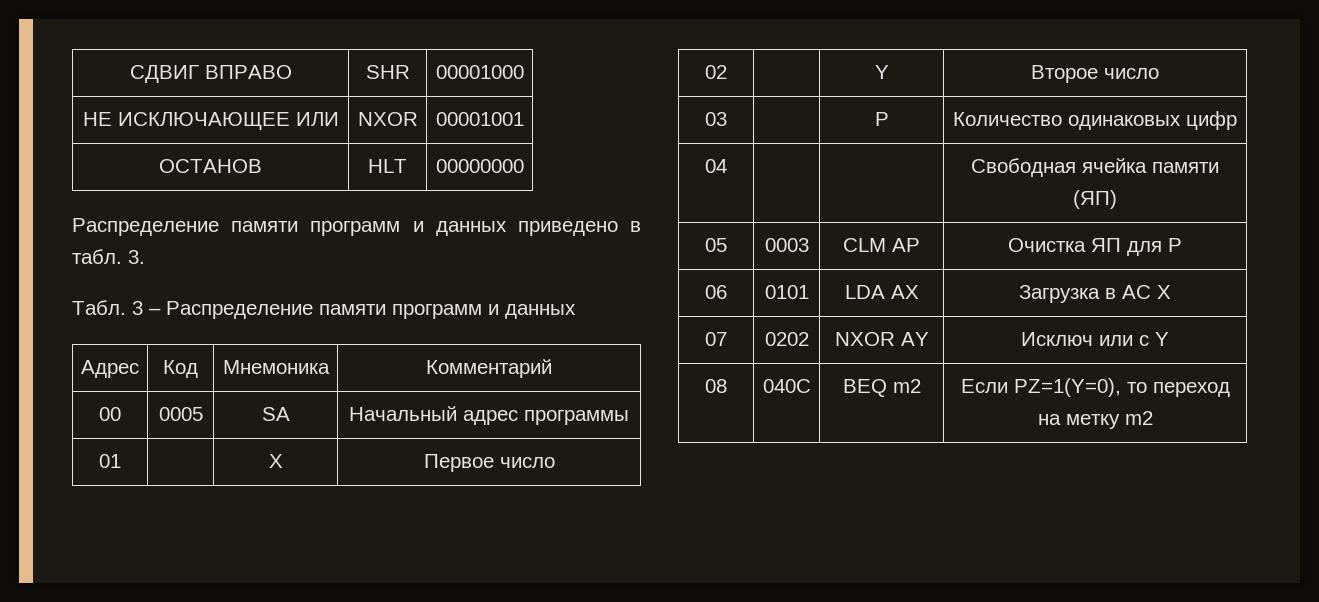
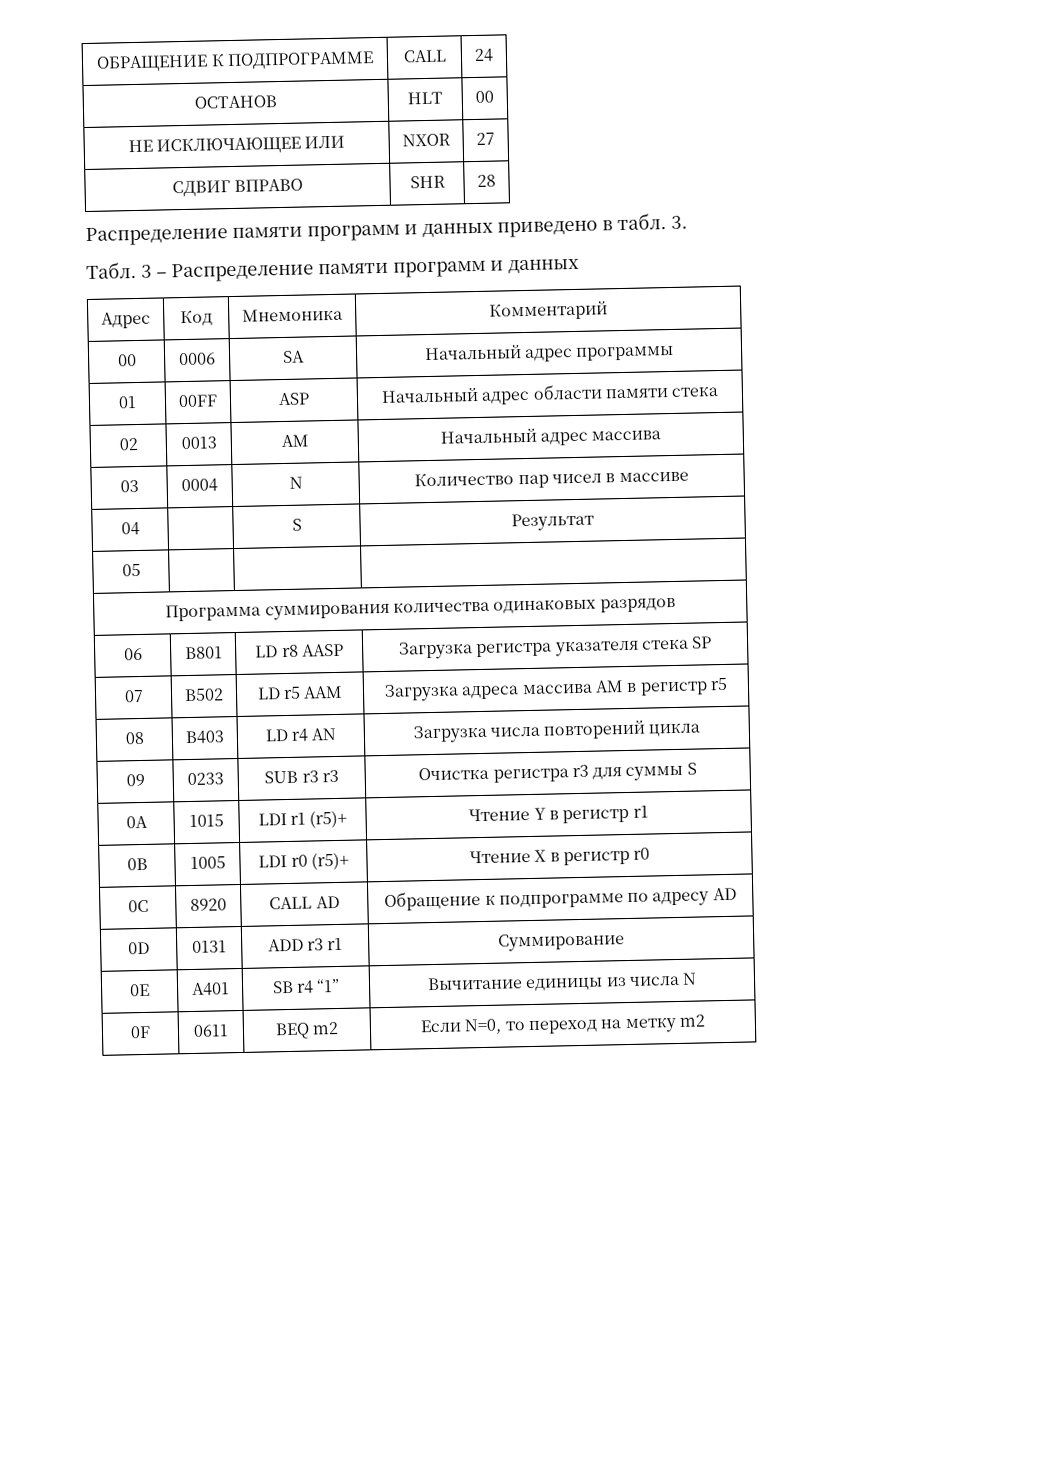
- СДВИГ ВПРАВО | SHR | 00001000
+ ОБРАЩЕНИЕ К ПОДПРОГРАММЕ | CALL | 24
+ ОСТАНОВ | HLT | 00
- НЕ ИСКЛЮЧАЮЩЕЕ ИЛИ | NXOR | 00001001
- ОСТАНОВ | HLT | 00000000
+ НЕ ИСКЛЮЧАЮЩЕЕ ИЛИ | NXOR | 27
+ СДВИГ ВПРАВО | SHR | 28
- 00 | 0005 | SA | Начальный адрес программы
+ 00 | 0006 | SA | Начальный адрес программы
- 01 | | X | Первое число
- 02 | | Y | Второе число
+ 01 | 00FF | ASP | Начальный адрес области памяти стека
+ 02 | 0013 | AM | Начальный адрес массива
- 03 | | P | Количество одинаковых цифр
- 04 | | | Свободная ячейка памяти (ЯП)
- 05 | 0003 | CLM AP | Очистка ЯП для P
- 06 | 0101 | LDA AX | Загрузка в AC X
- 07 | 0202 | NXOR AY | Исключ или с Y
- 08 | 040С | BEQ m2 | Если PZ=1(Y=0), то переход на метку m2
+ 03 | 0004 | N | Количество пар чисел в массиве
+ 04 | | S | Результат
+ 05 | | |
+ Программа суммирования количества одинаковых разрядов
+ 06 | B801 | LD r8 AASP | Загрузка регистра указателя стека SP
+ 07 | B502 | LD r5 AAM | Загрузка адреса массива AM в регистр r5
+ 08 | B403 | LD r4 AN | Загрузка числа повторений цикла
+ 09 | 0233 | SUB r3 r3 | Очистка регистра r3 для суммы S
+ 0A | 1015 | LDI r1 (r5)+ | Чтение Y в регистр r1
+ 0B | 1005 | LDI r0 (r5)+ | Чтение X в регистр r0
+ 0C | 8920 | CALL AD | Обращение к подпрограмме по адресу AD
+ 0D | 0131 | ADD r3 r1 | Суммирование
+ 0E | A401 | SB r4 “1” | Вычитание единицы из числа N
+ 0F | 0611 | BEQ m2 | Если N=0, то переход на метку m2

